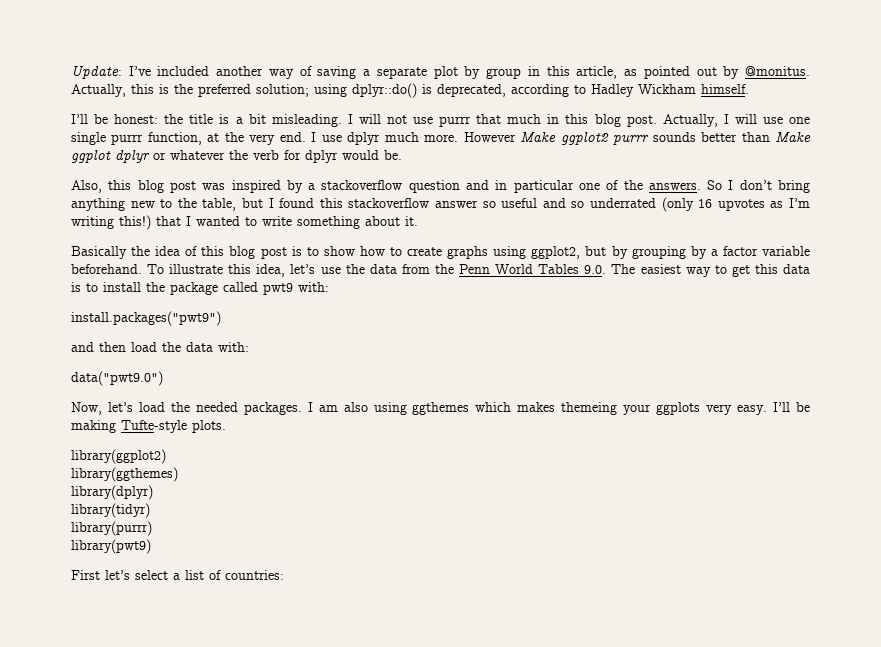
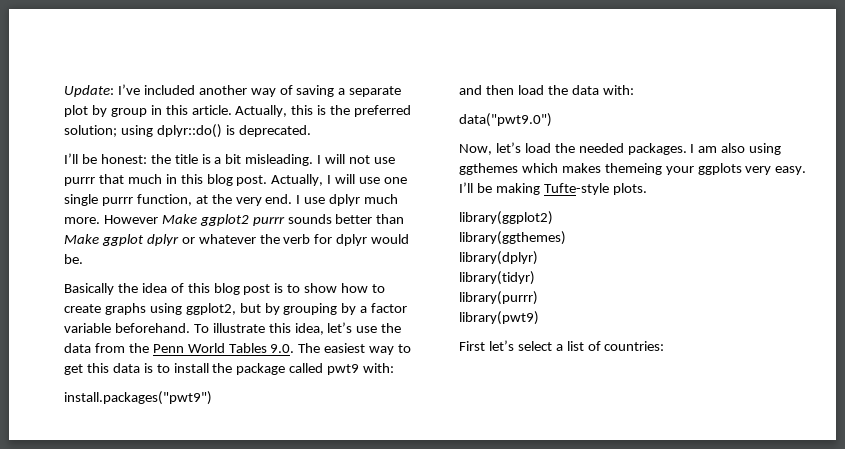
- Update: I’ve included another way of saving a separate plot by group in this article, as pointed out by @monitus.
+ Update: I’ve included another way of saving a separate plot by group in this article.
- Actually, this is the preferred solution; using dplyr::do() is deprecated, according to Hadley Wickham himself.
+ Actually, this is the preferred solution; using dplyr::do() is deprecated.
- Also, this blog post was inspired by a stackoverflow question and in particular one of the answers. So I don’t bring anything new to the table, but I found this stackoverflow answer so useful and so underrated (only 16 upvotes as I’m writing this!) that I wanted to write something about it.

